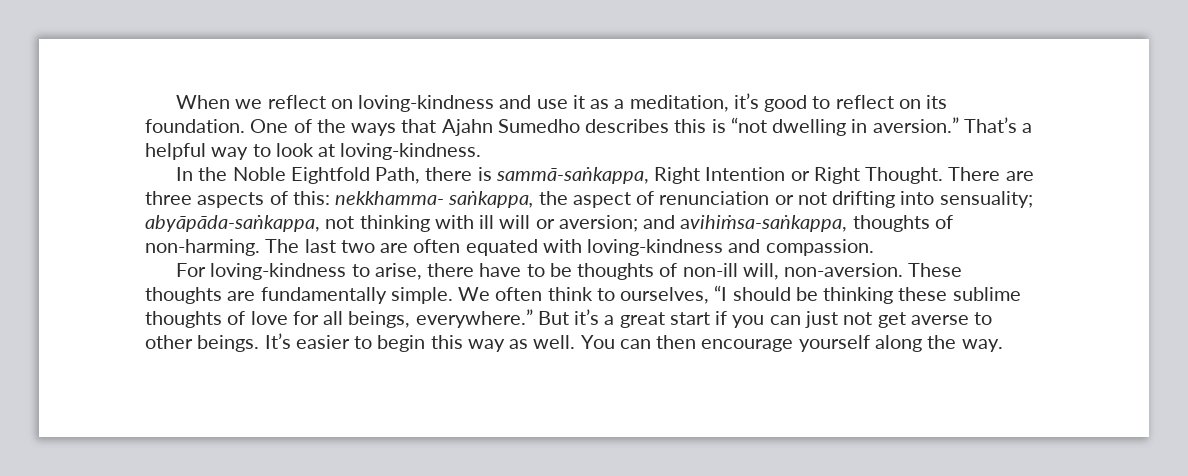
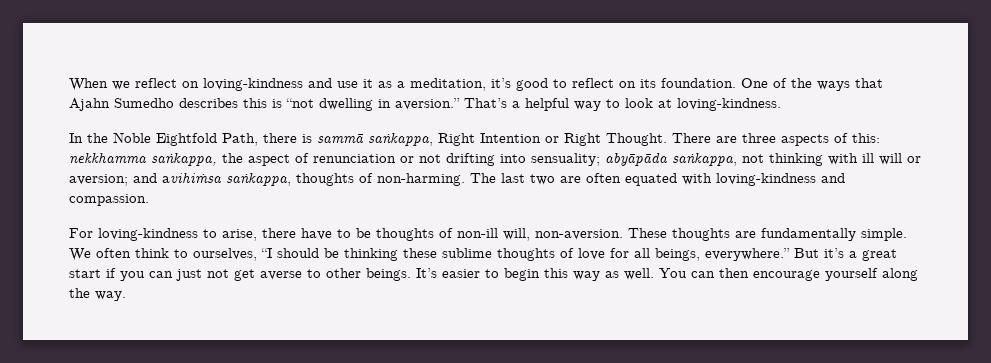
- In the Noble Eightfold Path, there is sammā-saṅkappa, Right Intention or Right Thought.
+ In the Noble Eightfold Path, there is sammā saṅkappa, Right Intention or Right Thought.
- There are three aspects of this: nekkhamma- saṅkappa, the aspect of renunciation or not drifting into sensuality; abyāpāda-saṅkappa, not thinking with ill will or aversion; and avihiṁsa-saṅkappa, thoughts of non-harming.
+ There are three aspects of this: nekkhamma saṅkappa, the aspect of renunciation or not drifting into sensuality; abyāpāda saṅkappa, not thinking with ill will or aversion; and avihiṁsa saṅkappa, thoughts of non-harming.

